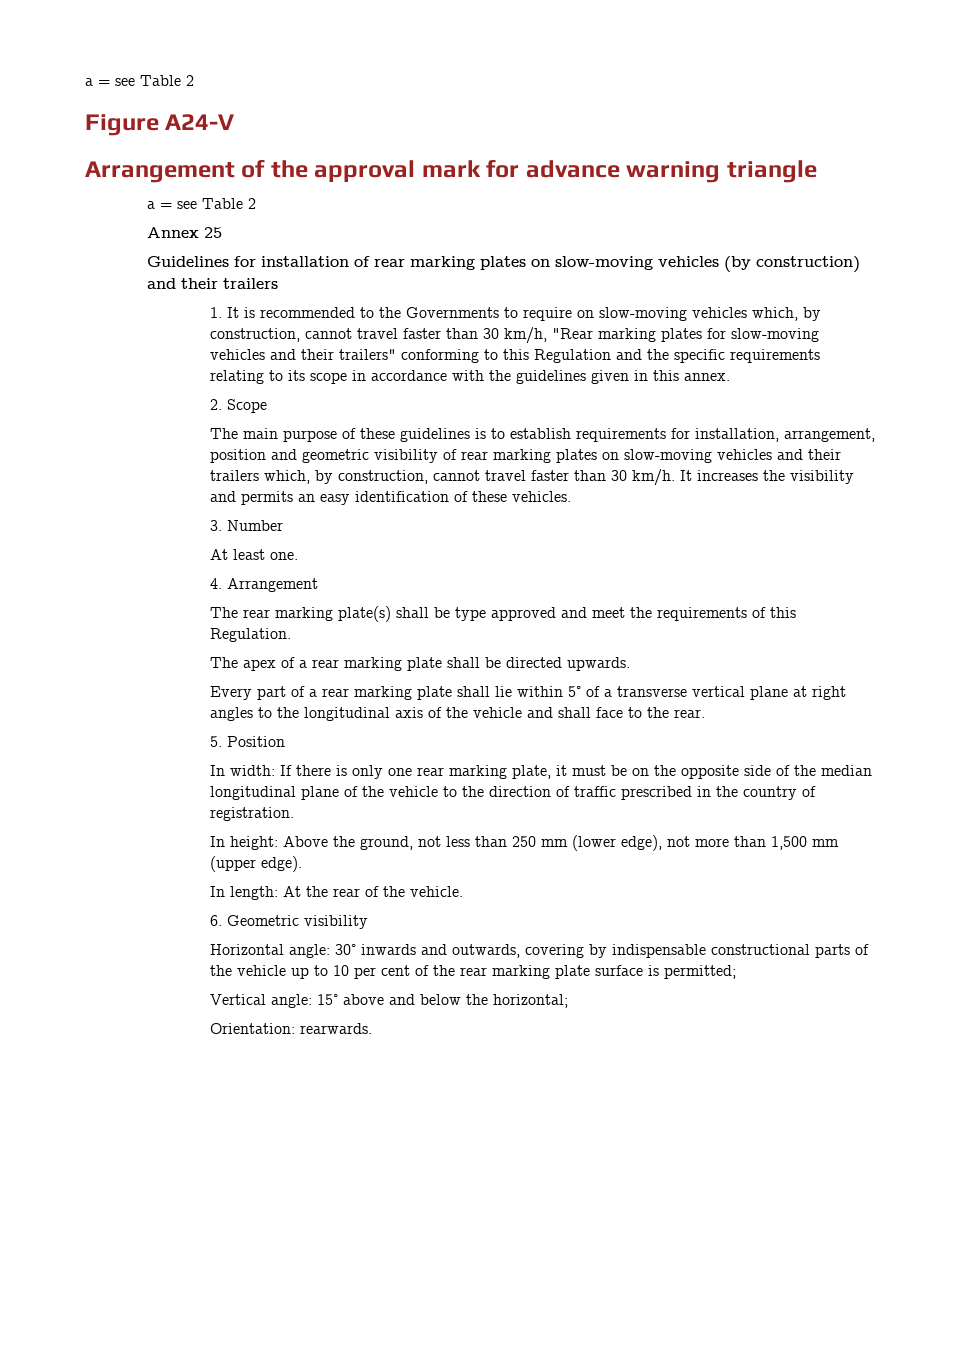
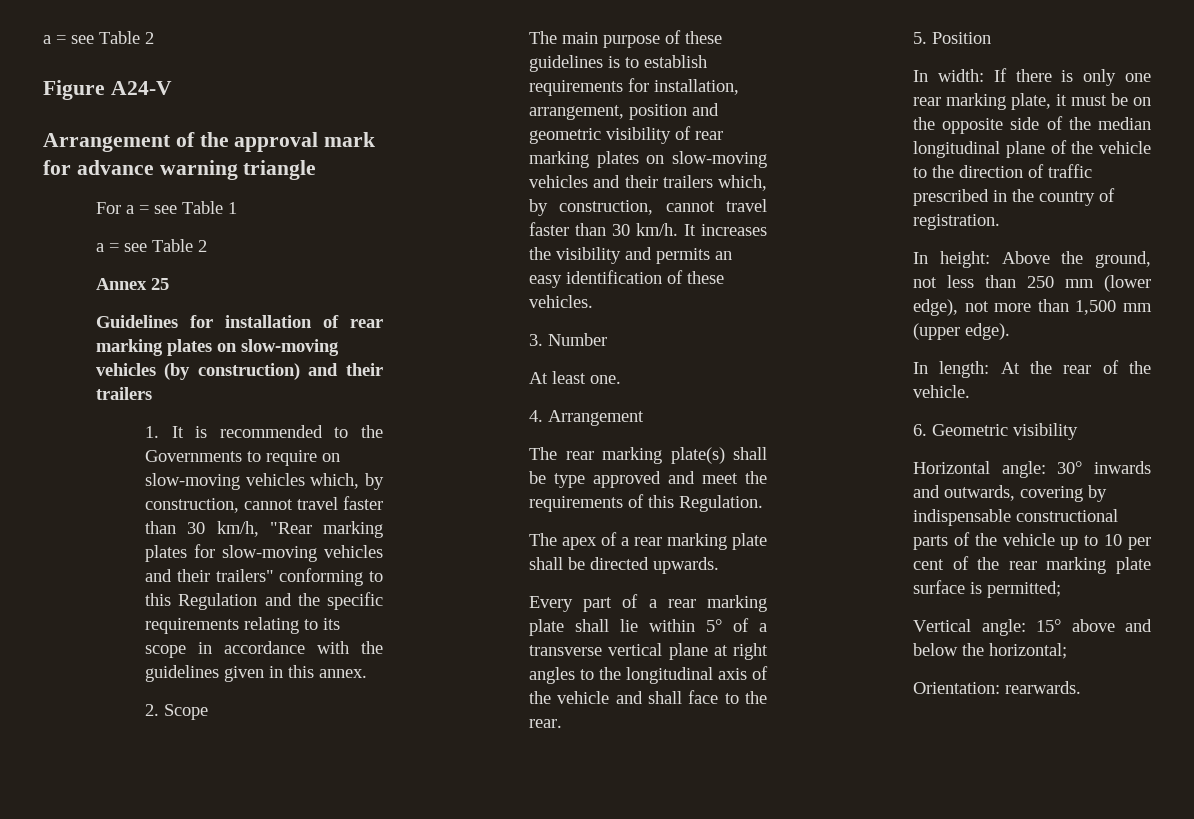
+ For a = see Table 1

